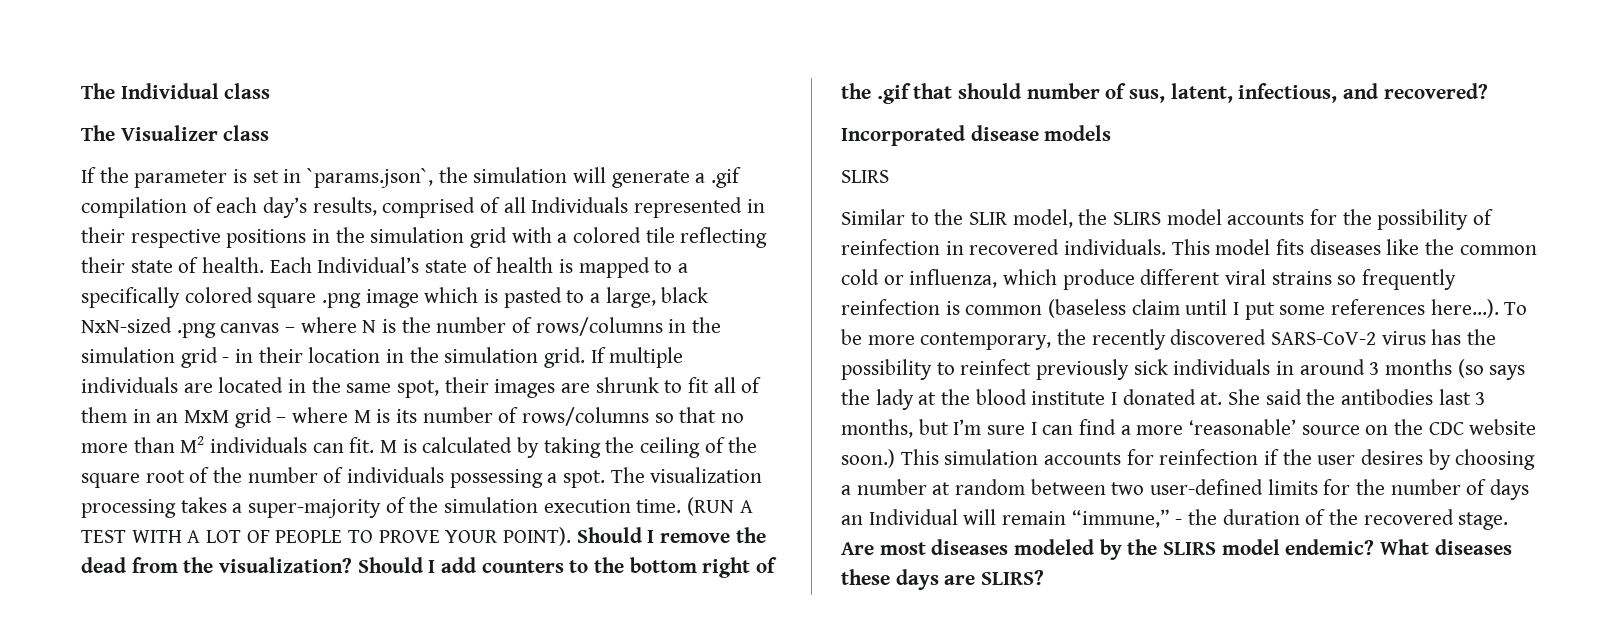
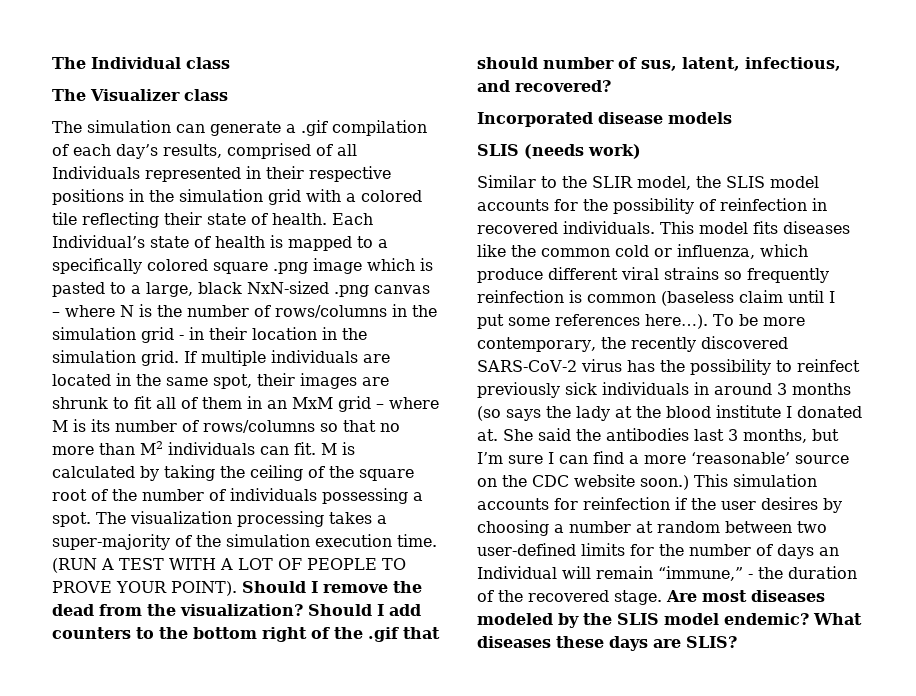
- If the parameter is set in `params.json`, the simulation will generate a .gif compilation of each day’s results, comprised of all Individuals represented in their respective positions in the simulation grid with a colored tile reflecting their state of health.
+ The simulation can generate a .gif compilation of each day’s results, comprised of all Individuals represented in their respective positions in the simulation grid with a colored tile reflecting their state of health.
  Incorporated disease models
- SLIRS
+ SLIS (needs work)
- Similar to the SLIR model, the SLIRS model accounts for the possibility of reinfection in recovered individuals.
+ Similar to the SLIR model, the SLIS model accounts for the possibility of reinfection in recovered individuals.
- Are most diseases modeled by the SLIRS model endemic?
+ Are most diseases modeled by the SLIS model endemic?
- What diseases these days are SLIRS?
+ What diseases these days are SLIS?

